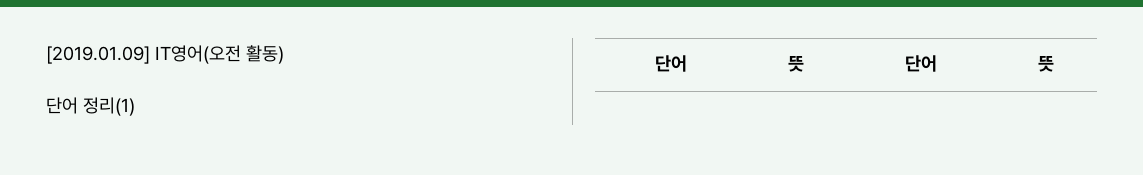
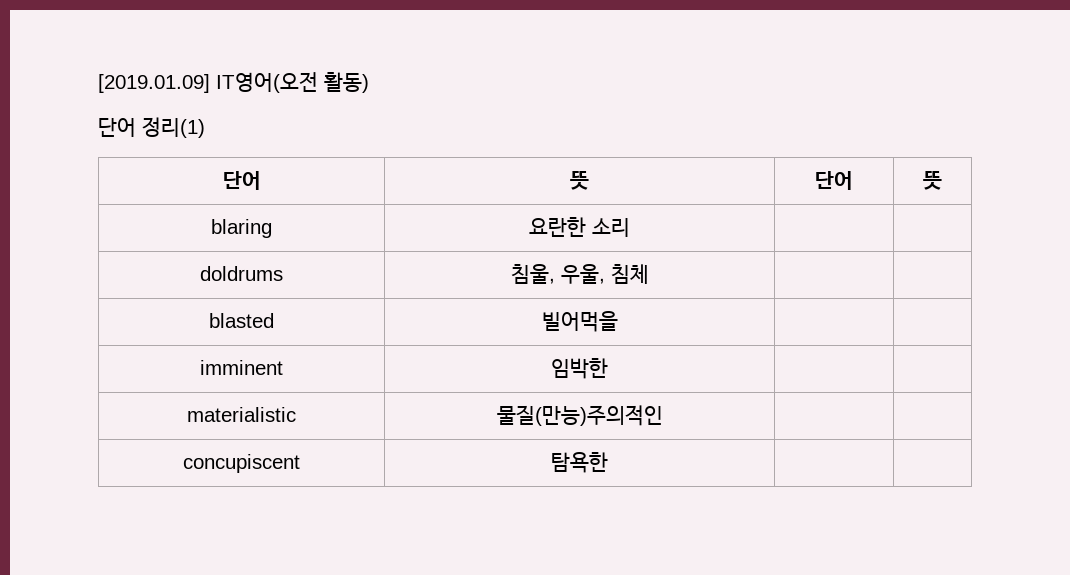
+ blaring | 요란한 소리 | |
+ doldrums | 침울, 우울, 침체 | |
+ blasted | 빌어먹을 | |
+ imminent | 임박한 | |
+ materialistic | 물질(만능)주의적인 | |
+ concupiscent | 탐욕한 | |

